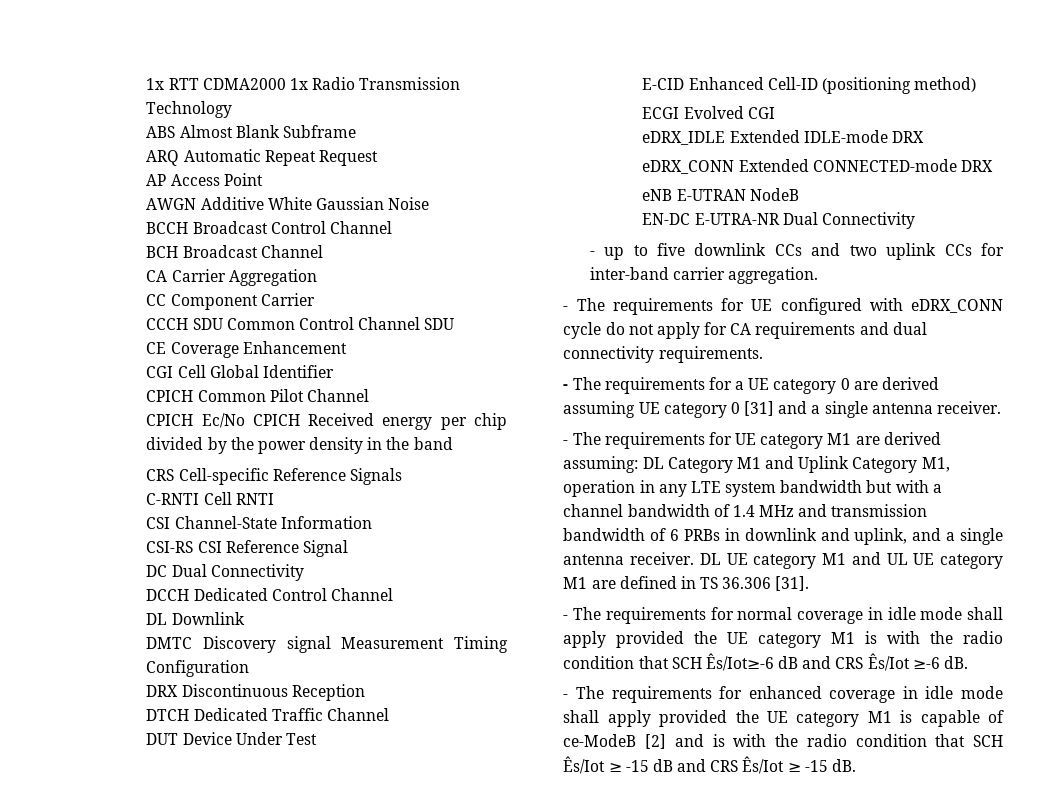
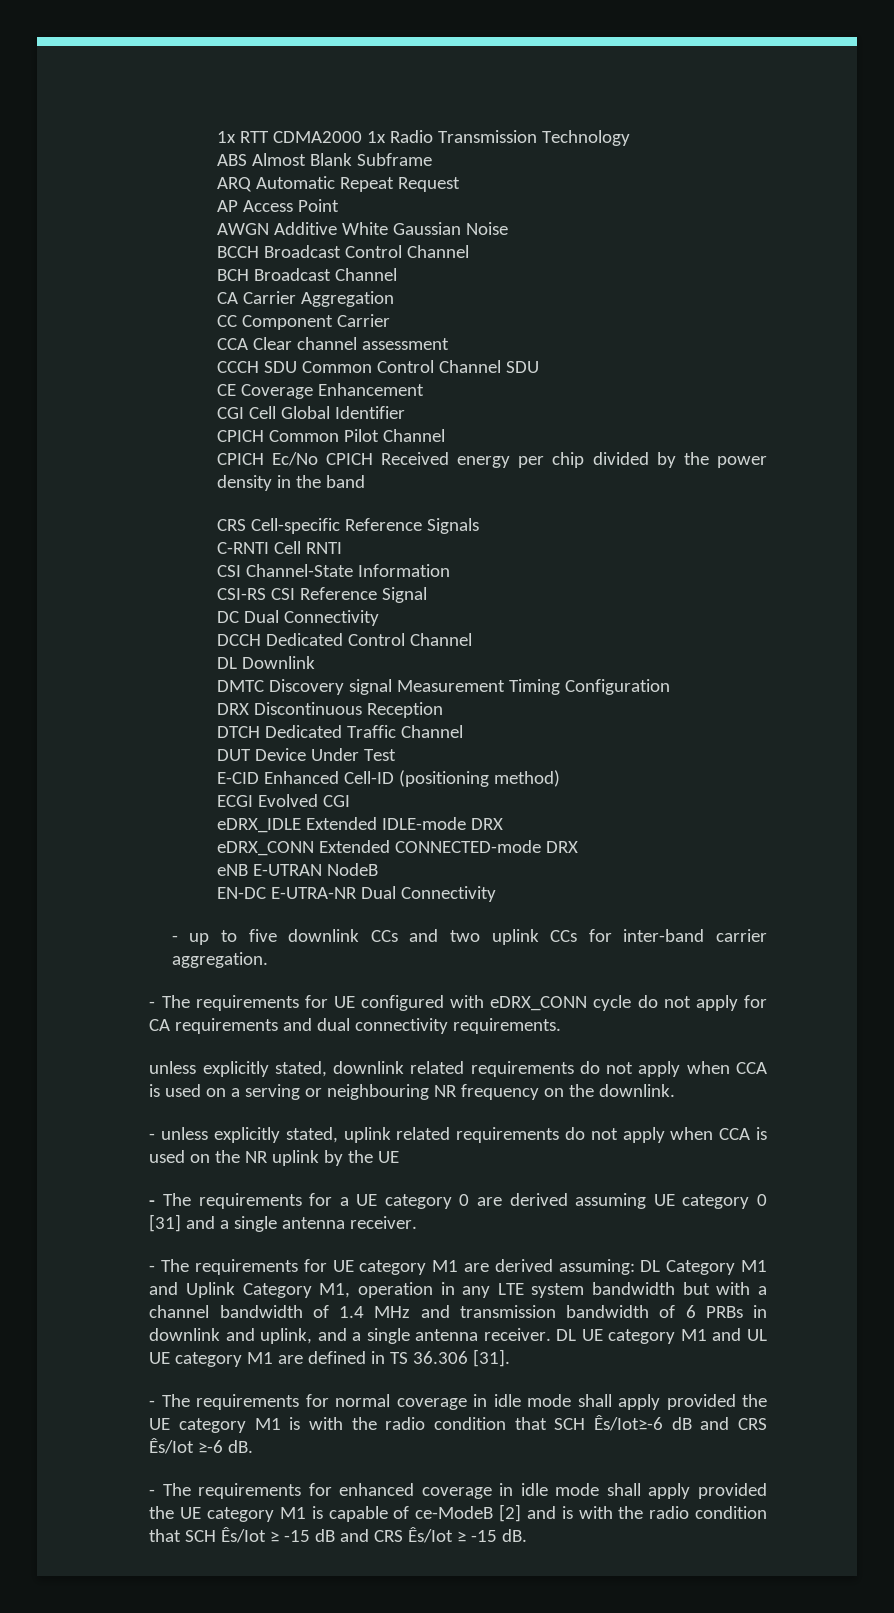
+ CCA Clear channel assessment
+ unless explicitly stated, downlink related requirements do not apply when CCA is used on a serving or neighbouring NR frequency on the downlink.
+ - unless explicitly stated, uplink related requirements do not apply when CCA is used on the NR uplink by the UE

